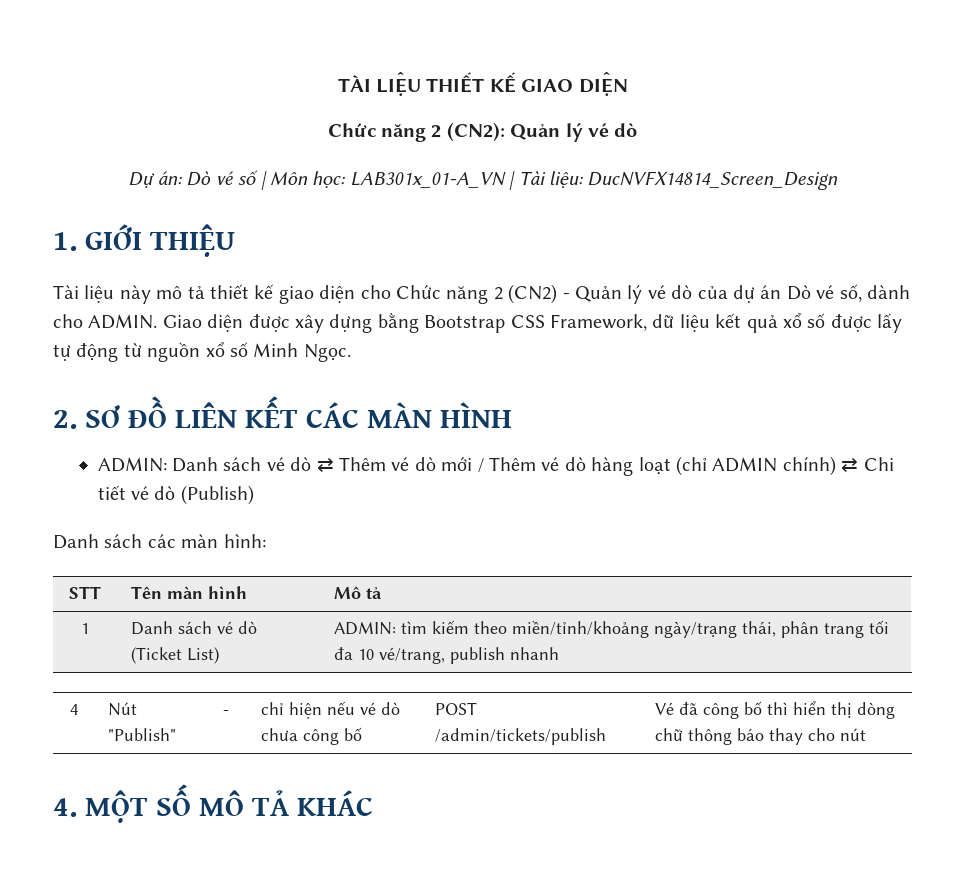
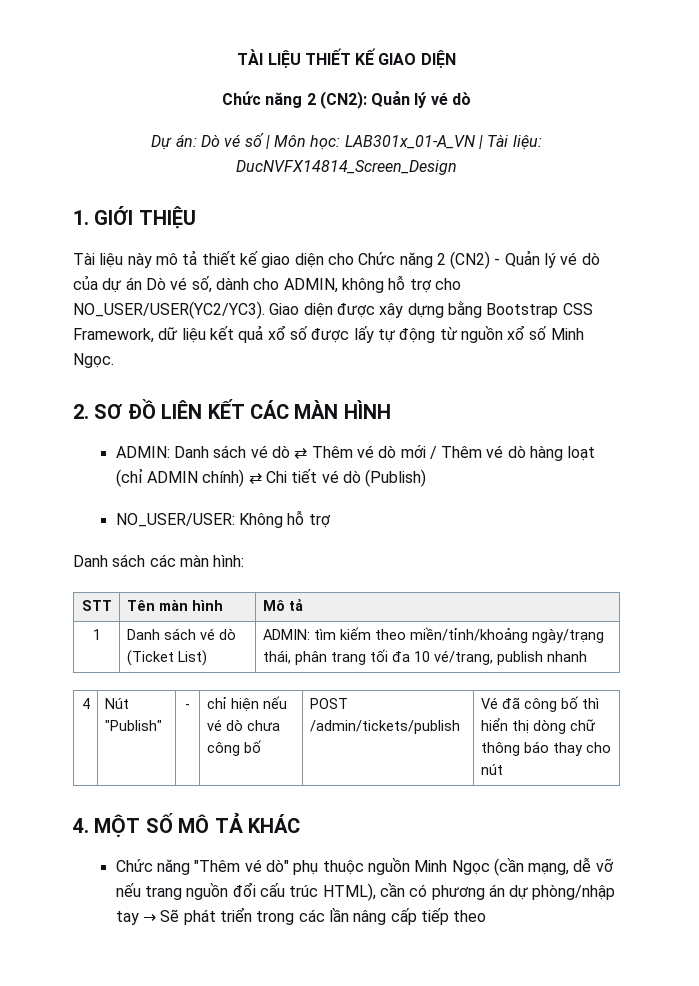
- Tài liệu này mô tả thiết kế giao diện cho Chức năng 2 (CN2) - Quản lý vé dò của dự án Dò vé số, dành cho ADMIN.
+ Tài liệu này mô tả thiết kế giao diện cho Chức năng 2 (CN2) - Quản lý vé dò của dự án Dò vé số, dành cho ADMIN, không hỗ trợ cho NO_USER/USER(YC2/YC3).
+ NO_USER/USER: Không hỗ trợ
+ Chức năng "Thêm vé dò" phụ thuộc nguồn Minh Ngọc (cần mạng, dễ vỡ nếu trang nguồn đổi cấu trúc HTML), cần có phương án dự phòng/nhập tay → Sẽ phát triển trong các lần nâng cấp tiếp theo

